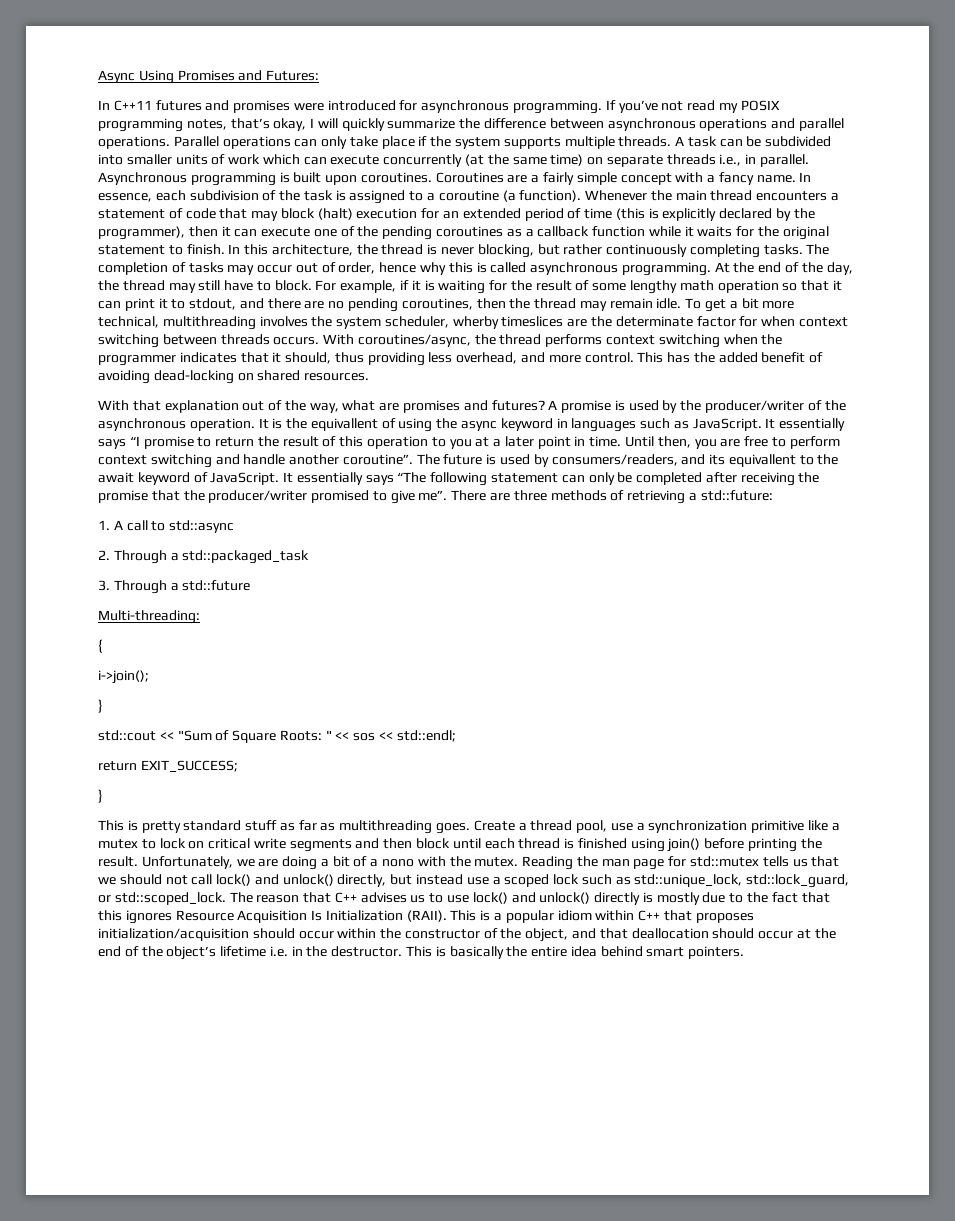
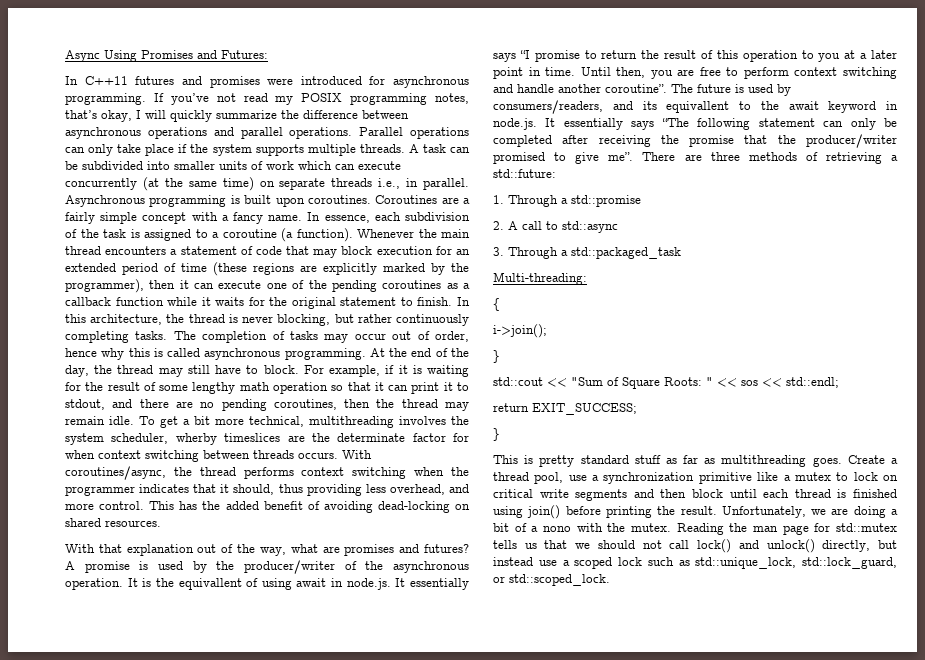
- Whenever the main thread encounters a statement of code that may block (halt) execution for an extended period of time (this is explicitly declared by the programmer), then it can execute one of the pending coroutines as a callback function while it waits for the original statement to finish.
+ Whenever the main thread encounters a statement of code that may block execution for an extended period of time (these regions are explicitly marked by the programmer), then it can execute one of the pending coroutines as a callback function while it waits for the original statement to finish.
- It is the equivallent of using the async keyword in languages such as JavaScript. It essentially says “I promise to return the result of this operation to you at a later point in time.
+ It is the equivallent of using await in node.js. It essentially says “I promise to return the result of this operation to you at a later point in time.
- The future is used by consumers/readers, and its equivallent to the await keyword of JavaScript. It essentially says “The following statement can only be completed after receiving the promise that the producer/writer promised to give me”.
+ The future is used by consumers/readers, and its equivallent to the await keyword in node.js. It essentially says “The following statement can only be completed after receiving the promise that the producer/writer promised to give me”.
- 1. A call to std::async
+ 1. Through a std::promise
+ 2. A call to std::async
- 2. Through a std::packaged_task
+ 3. Through a std::packaged_task
- 3. Through a std::future
- The reason that C++ advises us to use lock() and unlock() directly is mostly due to the fact that this ignores Resource Acquisition Is Initialization (RAII). This is a popular idiom within C++ that proposes initialization/acquisition should occur within the constructor of the object, and that deallocation should occur at the end of the object’s lifetime i.e. in the destructor. This is basically the entire idea behind smart pointers.

